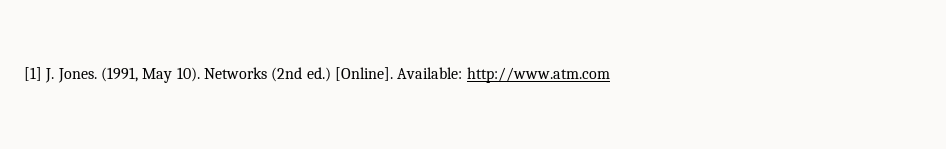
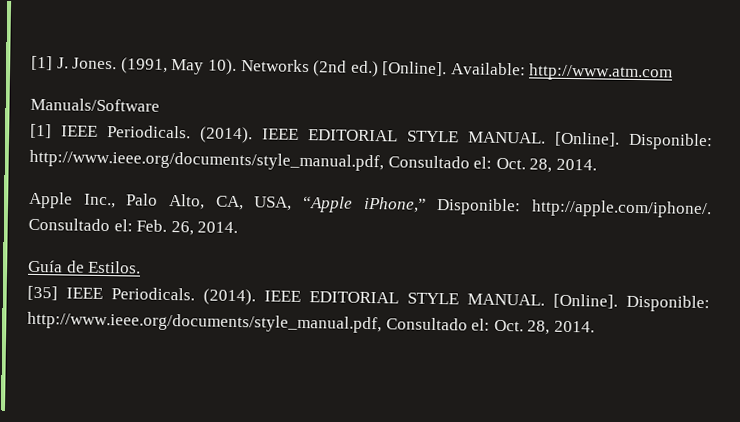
+ Manuals/Software
+ [1] IEEE Periodicals. (2014). IEEE EDITORIAL STYLE MANUAL. [Online]. Disponible: http://www.ieee.org/documents/style_manual.pdf, Consultado el: Oct. 28, 2014.
+ Apple Inc., Palo Alto, CA, USA, “Apple iPhone,” Disponible: http://apple.com/iphone/. Consultado el: Feb. 26, 2014.
+ Guía de Estilos.
+ [35] IEEE Periodicals. (2014). IEEE EDITORIAL STYLE MANUAL. [Online]. Disponible: http://www.ieee.org/documents/style_manual.pdf, Consultado el: Oct. 28, 2014.

